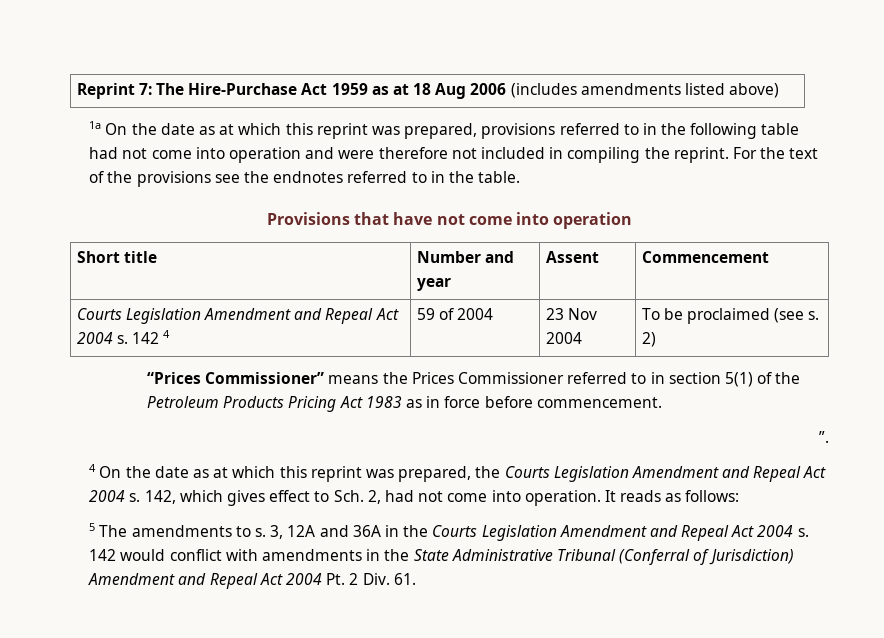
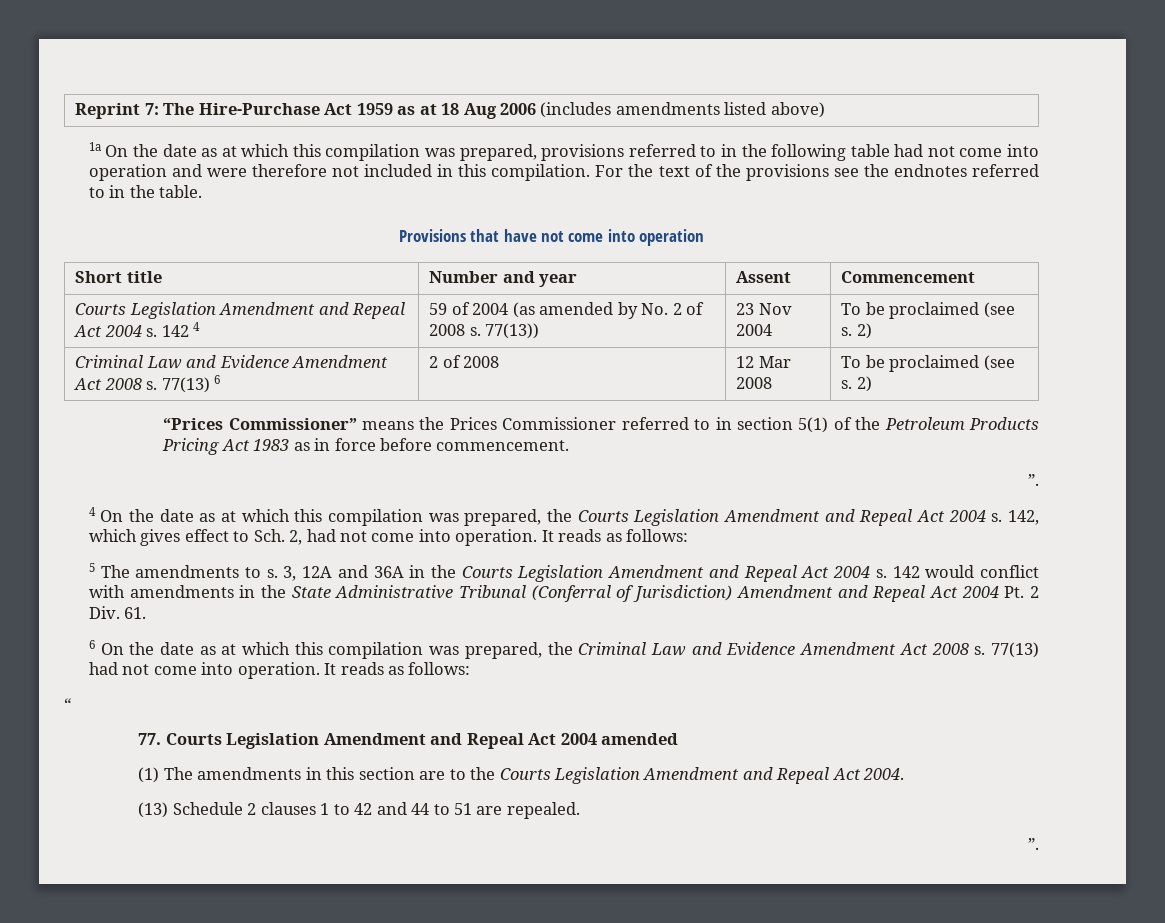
- 1a On the date as at which this reprint was prepared, provisions referred to in the following table had not come into operation and were therefore not included in compiling the reprint.
+ 1a On the date as at which this compilation was prepared, provisions referred to in the following table had not come into operation and were therefore not included in this compilation.
- Courts Legislation Amendment and Repeal Act 2004 s. 142 4 | 59 of 2004 | 23 Nov 2004 | To be proclaimed (see s. 2)
+ Courts Legislation Amendment and Repeal Act 2004 s. 142 4 | 59 of 2004 (as amended by No. 2 of 2008 s. 77(13)) | 23 Nov 2004 | To be proclaimed (see s. 2)
+ Criminal Law and Evidence Amendment Act 2008 s. 77(13) 6 | 2 of 2008 | 12 Mar 2008 | To be proclaimed (see s. 2)
- 4 On the date as at which this reprint was prepared, the Courts Legislation Amendment and Repeal Act 2004 s.
+ 4 On the date as at which this compilation was prepared, the Courts Legislation Amendment and Repeal Act 2004 s.
+ 6 On the date as at which this compilation was prepared, the Criminal Law and Evidence Amendment Act 2008 s. 77(13) had not come into operation. It reads as follows:
+ “
+ 77. Courts Legislation Amendment and Repeal Act 2004 amended
+ (1) The amendments in this section are to the Courts Legislation Amendment and Repeal Act 2004.
+ (13) Schedule 2 clauses 1 to 42 and 44 to 51 are repealed.
+ ”.

